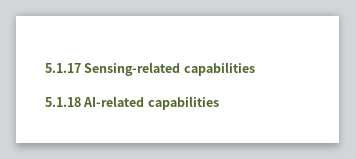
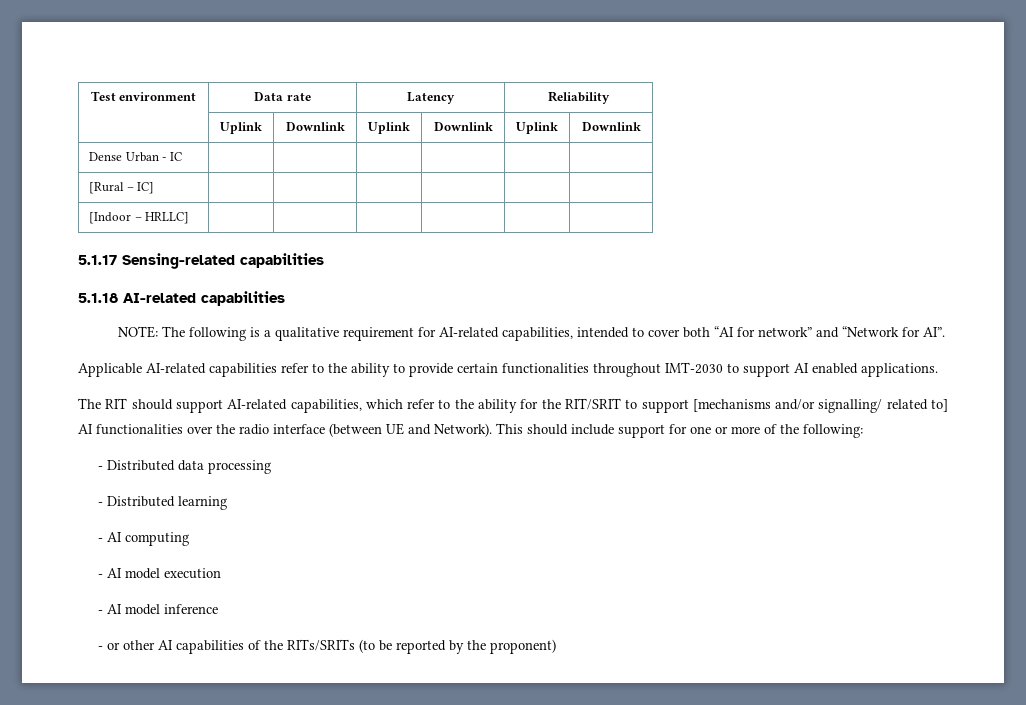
+ Test environment | Data rate | Latency | Reliability
+ | Uplink | Downlink | Uplink | Downlink | Uplink | Downlink
+ Dense Urban - IC | | | | | |
+ [Rural – IC] | | | | | |
+ [Indoor – HRLLC] | | | | | |
+ NOTE: The following is a qualitative requirement for AI-related capabilities, intended to cover both “AI for network” and “Network for AI”.
+ Applicable AI-related capabilities refer to the ability to provide certain functionalities throughout IMT-2030 to support AI enabled applications.
+ The RIT should support AI-related capabilities, which refer to the ability for the RIT/SRIT to support [mechanisms and/or signalling/ related to] AI functionalities over the radio interface (between UE and Network). This should include support for one or more of the following:
+ - Distributed data processing
+ - Distributed learning
+ - AI computing
+ - AI model execution
+ - AI model inference
+ - or other AI capabilities of the RITs/SRITs (to be reported by the proponent)

